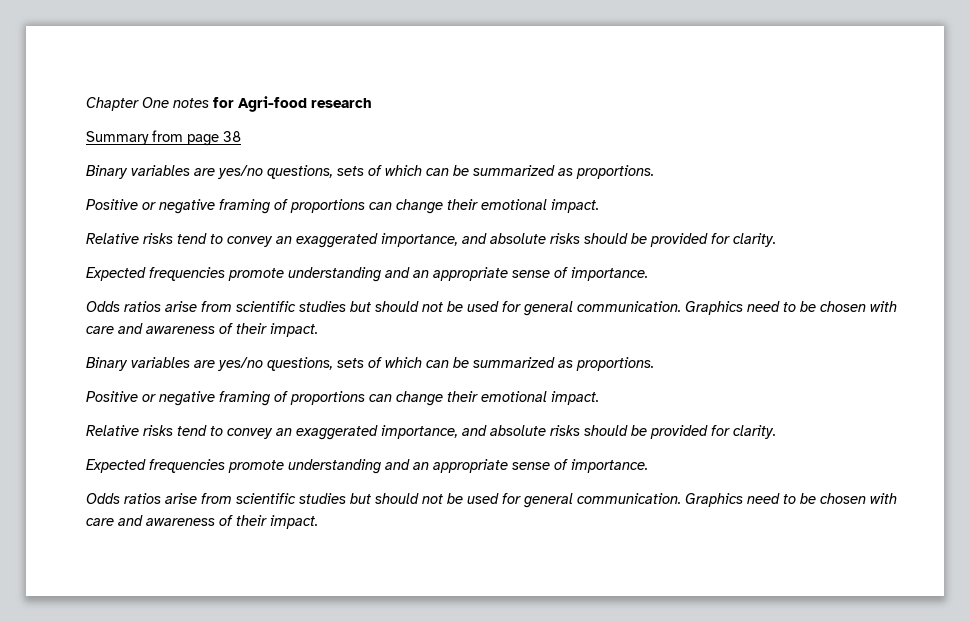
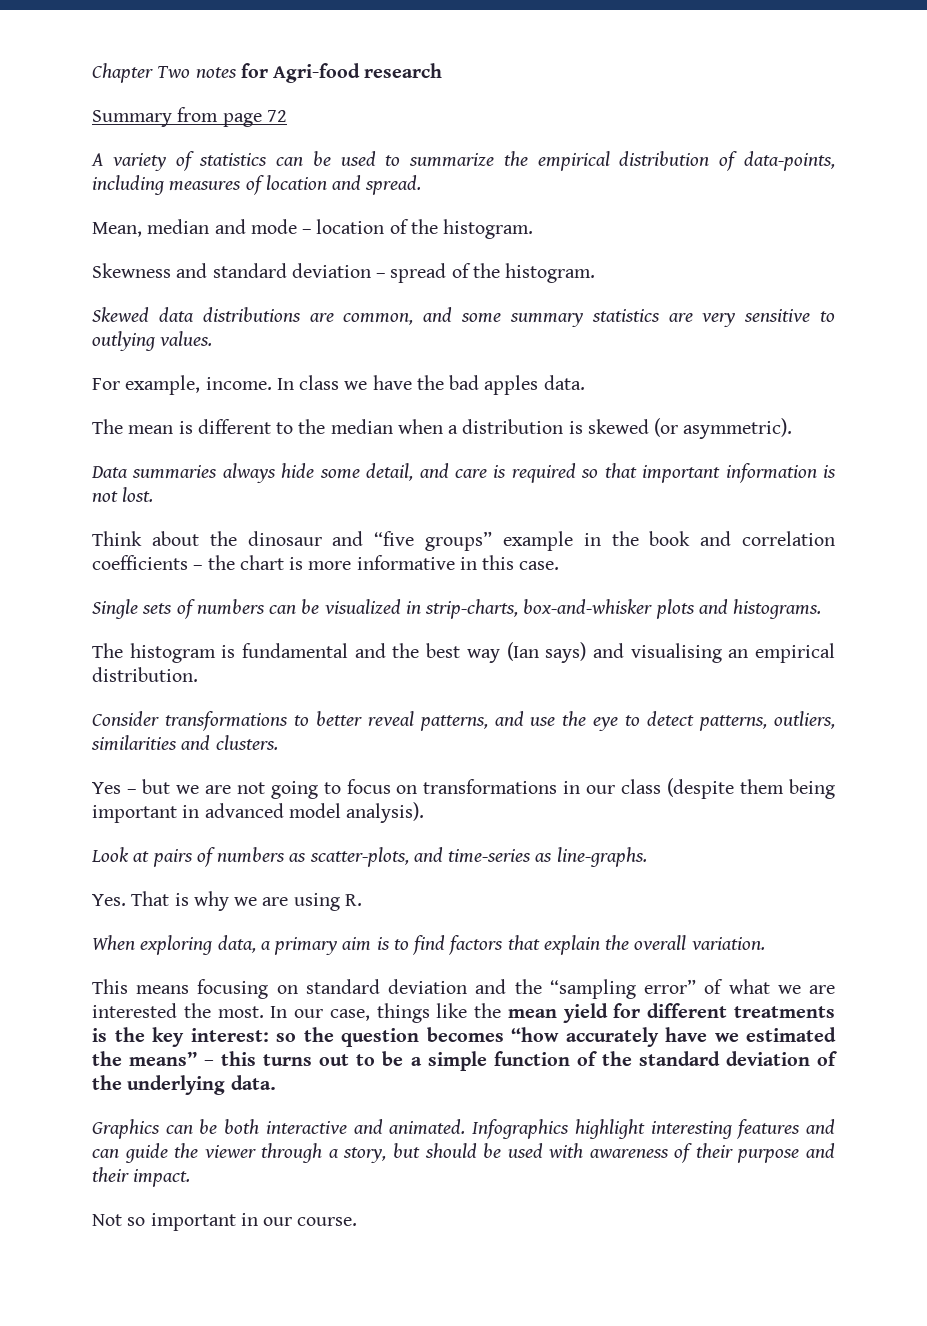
- Chapter One notes for Agri-food research
+ Chapter Two notes for Agri-food research
- Summary from page 38
- Binary variables are yes/no questions, sets of which can be summarized as proportions.
- Positive or negative framing of proportions can change their emotional impact.
- Relative risks tend to convey an exaggerated importance, and absolute risks should be provided for clarity.
- Expected frequencies promote understanding and an appropriate sense of importance.
- Odds ratios arise from scientific studies but should not be used for general communication. Graphics need to be chosen with care and awareness of their impact.
- Binary variables are yes/no questions, sets of which can be summarized as proportions.
- Positive or negative framing of proportions can change their emotional impact.
- Relative risks tend to convey an exaggerated importance, and absolute risks should be provided for clarity.
- Expected frequencies promote understanding and an appropriate sense of importance.
- Odds ratios arise from scientific studies but should not be used for general communication. Graphics need to be chosen with care and awareness of their impact.
+ Summary from page 72
+ A variety of statistics can be used to summarize the empirical distribution of data-points, including measures of location and spread.
+ Mean, median and mode – location of the histogram.
+ Skewness and standard deviation – spread of the histogram.
+ Skewed data distributions are common, and some summary statistics are very sensitive to outlying values.
+ For example, income. In class we have the bad apples data.
+ The mean is different to the median when a distribution is skewed (or asymmetric).
+ Data summaries always hide some detail, and care is required so that important information is not lost.
+ Think about the dinosaur and “five groups” example in the book and correlation coefficients – the chart is more informative in this case.
+ Single sets of numbers can be visualized in strip-charts, box-and-whisker plots and histograms.
+ The histogram is fundamental and the best way (Ian says) and visualising an empirical distribution.
+ Consider transformations to better reveal patterns, and use the eye to detect patterns, outliers, similarities and clusters.
+ Yes – but we are not going to focus on transformations in our class (despite them being important in advanced model analysis).
+ Look at pairs of numbers as scatter-plots, and time-series as line-graphs.
+ Yes. That is why we are using R.
+ When exploring data, a primary aim is to find factors that explain the overall variation.
+ This means focusing on standard deviation and the “sampling error” of what we are interested the most. In our case, things like the mean yield for different treatments is the key interest: so the question becomes “how accurately have we estimated the means” – this turns out to be a simple function of the standard deviation of the underlying data.
+ Graphics can be both interactive and animated. Infographics highlight interesting features and can guide the viewer through a story, but should be used with awareness of their purpose and their impact.
+ Not so important in our course.

